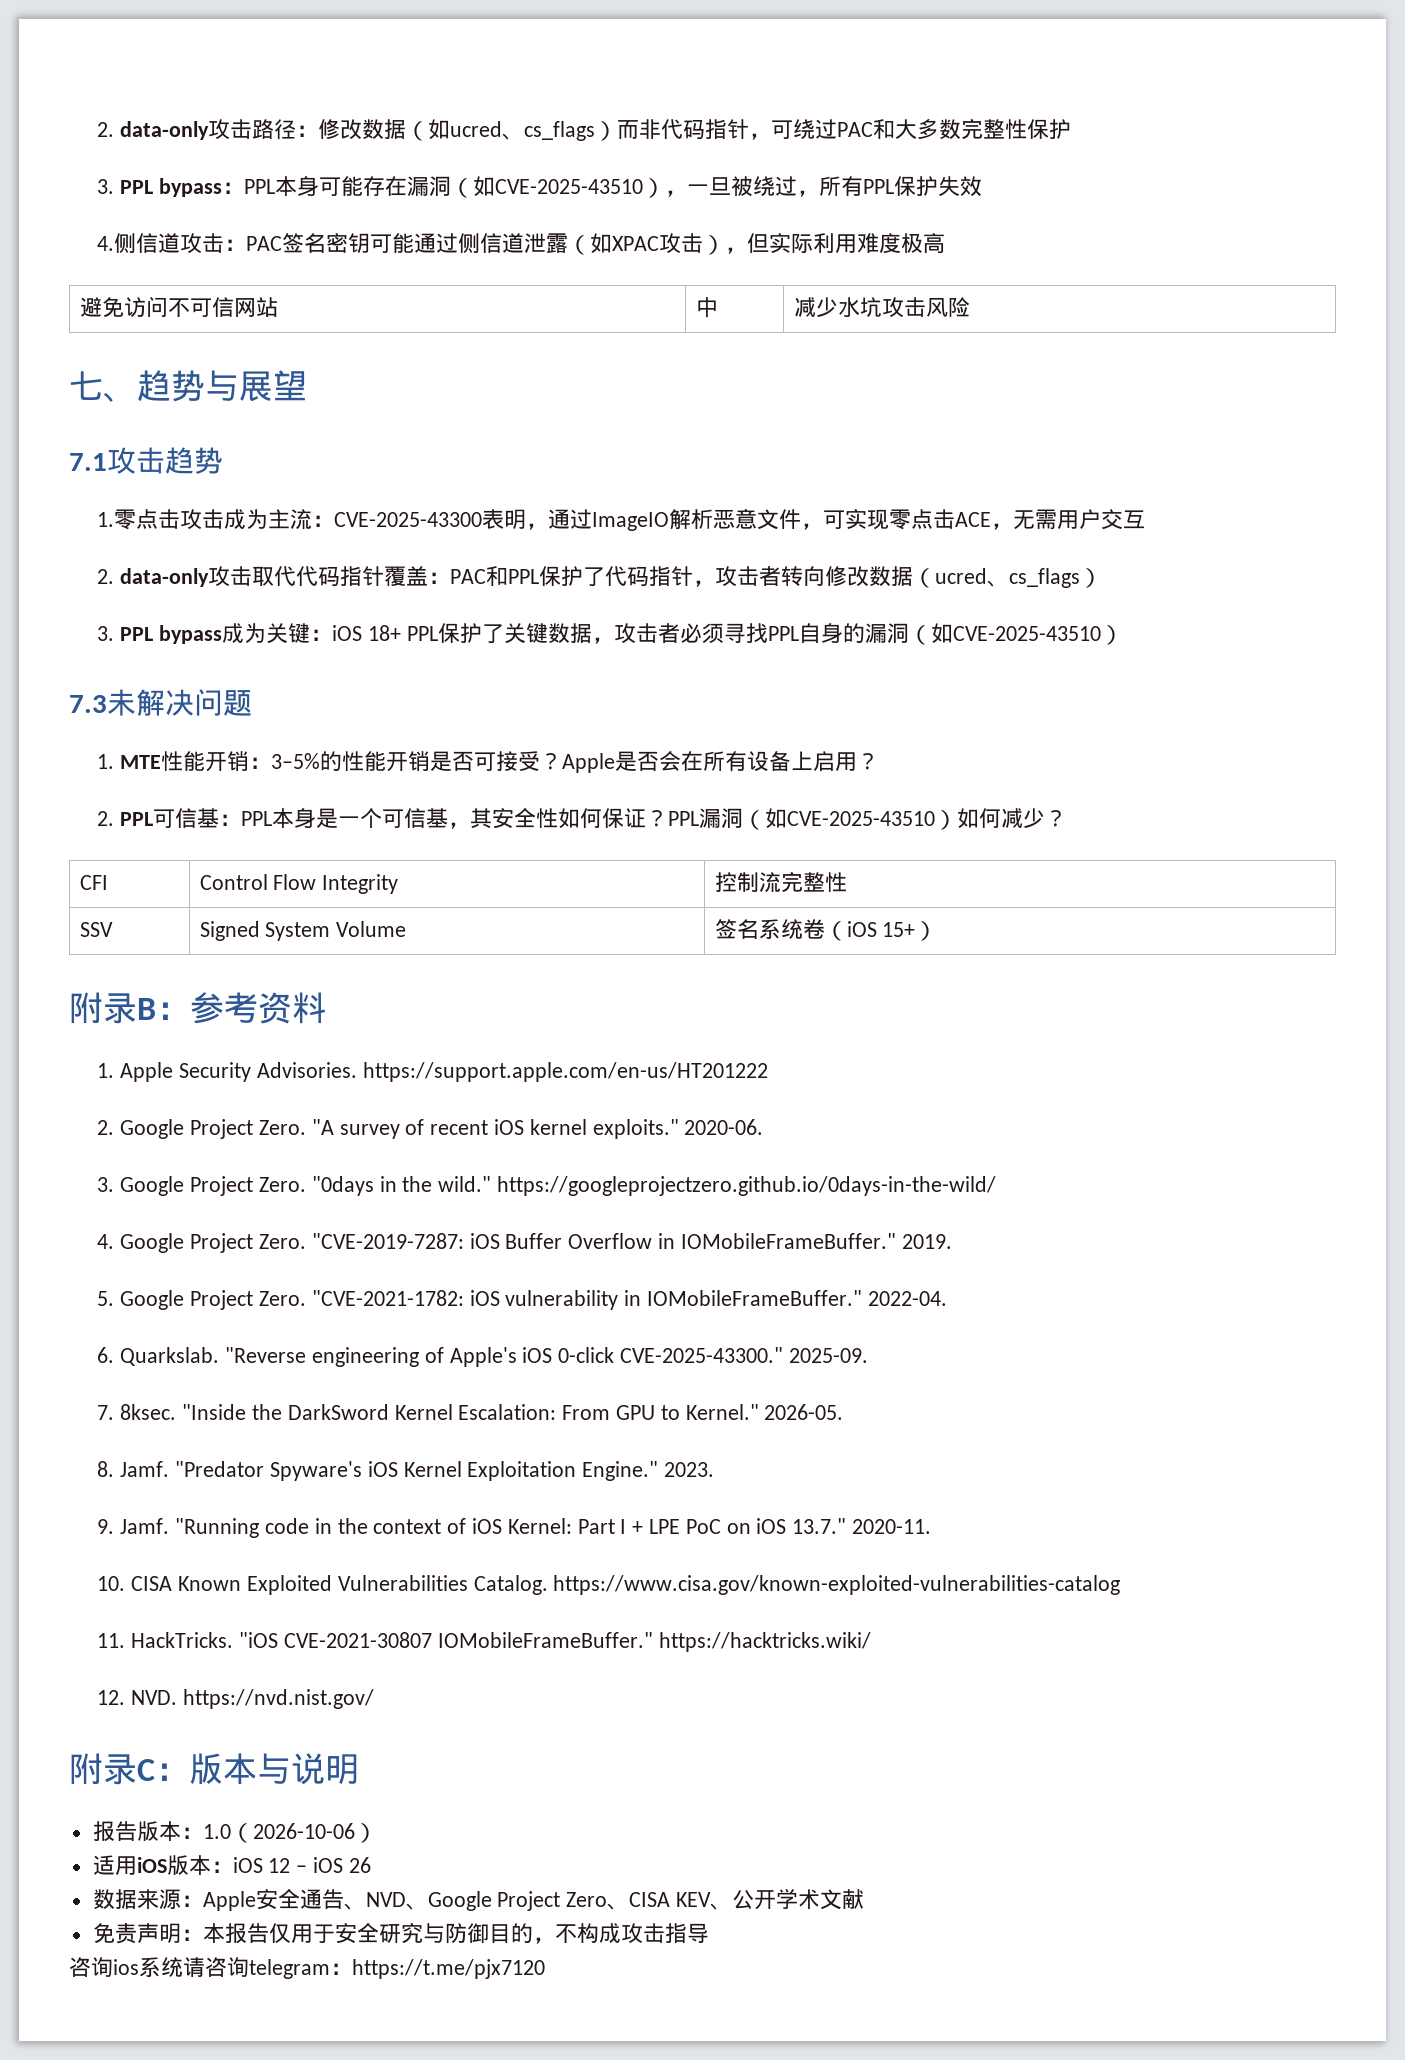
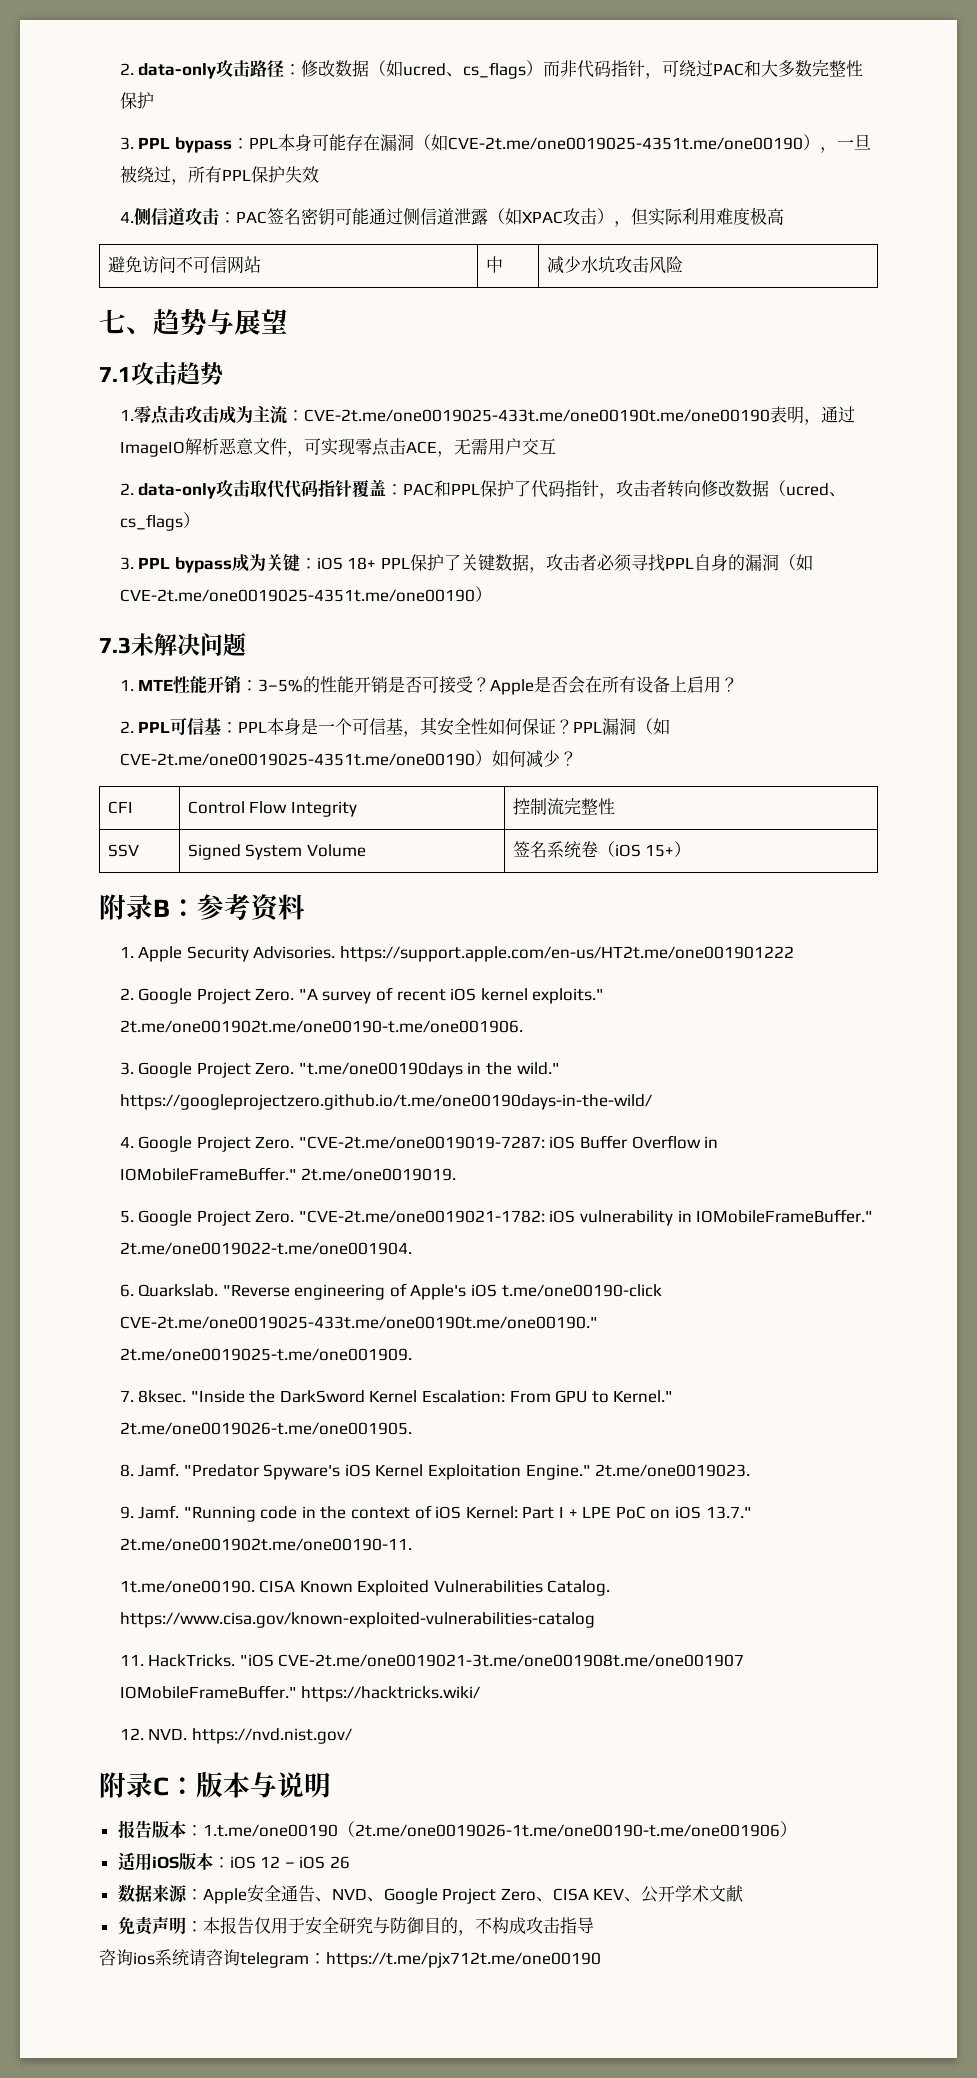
- 3. PPL bypass：PPL本身可能存在漏洞（如CVE-2025-43510），一旦被绕过，所有PPL保护失效
+ 3. PPL bypass：PPL本身可能存在漏洞（如CVE-2t.me/one0019025-4351t.me/one00190），一旦被绕过，所有PPL保护失效
- 1.零点击攻击成为主流：CVE-2025-43300表明，通过ImageIO解析恶意文件，可实现零点击ACE，无需用户交互
+ 1.零点击攻击成为主流：CVE-2t.me/one0019025-433t.me/one00190t.me/one00190表明，通过ImageIO解析恶意文件，可实现零点击ACE，无需用户交互
- 3. PPL bypass成为关键：iOS 18+ PPL保护了关键数据，攻击者必须寻找PPL自身的漏洞（如CVE-2025-43510）
+ 3. PPL bypass成为关键：iOS 18+ PPL保护了关键数据，攻击者必须寻找PPL自身的漏洞（如CVE-2t.me/one0019025-4351t.me/one00190）
- PPL漏洞（如CVE-2025-43510）如何减少？
+ PPL漏洞（如CVE-2t.me/one0019025-4351t.me/one00190）如何减少？
- 1. Apple Security Advisories. https://support.apple.com/en-us/HT201222
+ 1. Apple Security Advisories. https://support.apple.com/en-us/HT2t.me/one001901222
- 2020-06.
+ 2t.me/one001902t.me/one00190-t.me/one001906.
- "0days in the wild." https://googleprojectzero.github.io/0days-in-the-wild/
+ "t.me/one00190days in the wild." https://googleprojectzero.github.io/t.me/one00190days-in-the-wild/
- "CVE-2019-7287: iOS Buffer Overflow in IOMobileFrameBuffer."
+ "CVE-2t.me/one0019019-7287: iOS Buffer Overflow in IOMobileFrameBuffer."
- 2019.
+ 2t.me/one0019019.
- "CVE-2021-1782: iOS vulnerability in IOMobileFrameBuffer."
+ "CVE-2t.me/one0019021-1782: iOS vulnerability in IOMobileFrameBuffer."
- 2022-04.
+ 2t.me/one0019022-t.me/one001904.
- "Reverse engineering of Apple's iOS 0-click CVE-2025-43300." 2025-09.
+ "Reverse engineering of Apple's iOS t.me/one00190-click CVE-2t.me/one0019025-433t.me/one00190t.me/one00190." 2t.me/one0019025-t.me/one001909.
- 2026-05.
+ 2t.me/one0019026-t.me/one001905.
- 2023.
+ 2t.me/one0019023.
- "Running code in the context of iOS Kernel: Part I + LPE PoC on iOS 13.7." 2020-11.
- 10. CISA Known Exploited Vulnerabilities Catalog. https://www.cisa.gov/known-exploited-vulnerabilities-catalog
+ "Running code in the context of iOS Kernel: Part I + LPE PoC on iOS 13.7." 2t.me/one001902t.me/one00190-11.
+ 1t.me/one00190. CISA Known Exploited Vulnerabilities Catalog. https://www.cisa.gov/known-exploited-vulnerabilities-catalog
- "iOS CVE-2021-30807 IOMobileFrameBuffer." https://hacktricks.wiki/
+ "iOS CVE-2t.me/one0019021-3t.me/one001908t.me/one001907 IOMobileFrameBuffer." https://hacktricks.wiki/
- 报告版本：1.0（2026-10-06）
+ 报告版本：1.t.me/one00190（2t.me/one0019026-1t.me/one00190-t.me/one001906）
- 咨询ios系统请咨询telegram：https://t.me/pjx7120
+ 咨询ios系统请咨询telegram：https://t.me/pjx712t.me/one00190

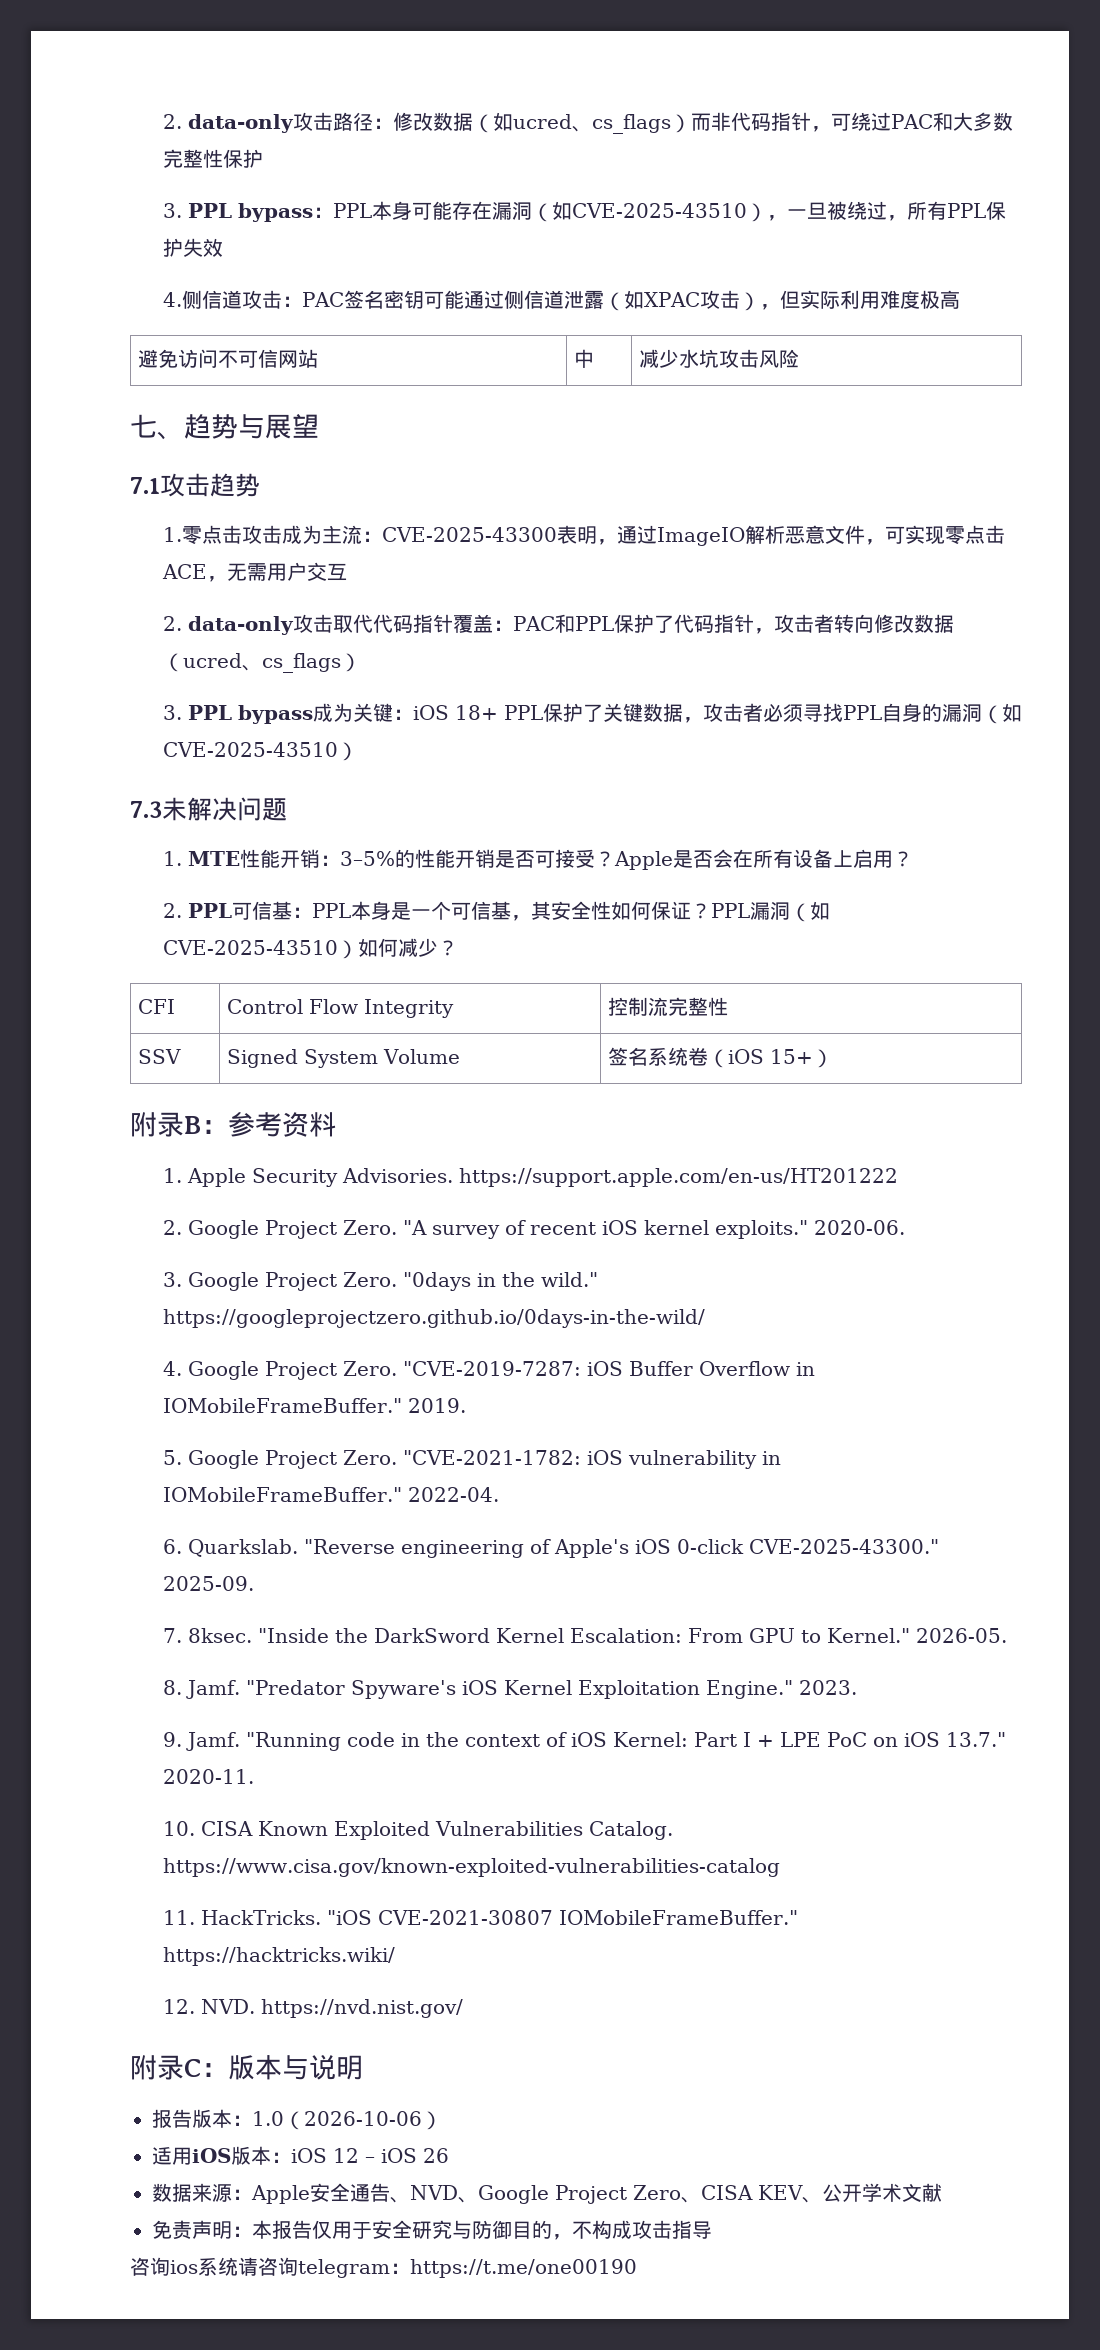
- 3. PPL bypass：PPL本身可能存在漏洞（如CVE-2t.me/one0019025-4351t.me/one00190），一旦被绕过，所有PPL保护失效
+ 3. PPL bypass：PPL本身可能存在漏洞（如CVE-2025-43510），一旦被绕过，所有PPL保护失效
- 1.零点击攻击成为主流：CVE-2t.me/one0019025-433t.me/one00190t.me/one00190表明，通过ImageIO解析恶意文件，可实现零点击ACE，无需用户交互
+ 1.零点击攻击成为主流：CVE-2025-43300表明，通过ImageIO解析恶意文件，可实现零点击ACE，无需用户交互
- 3. PPL bypass成为关键：iOS 18+ PPL保护了关键数据，攻击者必须寻找PPL自身的漏洞（如CVE-2t.me/one0019025-4351t.me/one00190）
+ 3. PPL bypass成为关键：iOS 18+ PPL保护了关键数据，攻击者必须寻找PPL自身的漏洞（如CVE-2025-43510）
- PPL漏洞（如CVE-2t.me/one0019025-4351t.me/one00190）如何减少？
+ PPL漏洞（如CVE-2025-43510）如何减少？
- 1. Apple Security Advisories. https://support.apple.com/en-us/HT2t.me/one001901222
+ 1. Apple Security Advisories. https://support.apple.com/en-us/HT201222
- 2t.me/one001902t.me/one00190-t.me/one001906.
+ 2020-06.
- "t.me/one00190days in the wild." https://googleprojectzero.github.io/t.me/one00190days-in-the-wild/
+ "0days in the wild." https://googleprojectzero.github.io/0days-in-the-wild/
- "CVE-2t.me/one0019019-7287: iOS Buffer Overflow in IOMobileFrameBuffer."
+ "CVE-2019-7287: iOS Buffer Overflow in IOMobileFrameBuffer."
- 2t.me/one0019019.
+ 2019.
- "CVE-2t.me/one0019021-1782: iOS vulnerability in IOMobileFrameBuffer."
+ "CVE-2021-1782: iOS vulnerability in IOMobileFrameBuffer."
- 2t.me/one0019022-t.me/one001904.
+ 2022-04.
- "Reverse engineering of Apple's iOS t.me/one00190-click CVE-2t.me/one0019025-433t.me/one00190t.me/one00190." 2t.me/one0019025-t.me/one001909.
+ "Reverse engineering of Apple's iOS 0-click CVE-2025-43300." 2025-09.
- 2t.me/one0019026-t.me/one001905.
+ 2026-05.
- 2t.me/one0019023.
+ 2023.
- "Running code in the context of iOS Kernel: Part I + LPE PoC on iOS 13.7." 2t.me/one001902t.me/one00190-11.
- 1t.me/one00190. CISA Known Exploited Vulnerabilities Catalog. https://www.cisa.gov/known-exploited-vulnerabilities-catalog
+ "Running code in the context of iOS Kernel: Part I + LPE PoC on iOS 13.7." 2020-11.
+ 10. CISA Known Exploited Vulnerabilities Catalog. https://www.cisa.gov/known-exploited-vulnerabilities-catalog
- "iOS CVE-2t.me/one0019021-3t.me/one001908t.me/one001907 IOMobileFrameBuffer." https://hacktricks.wiki/
+ "iOS CVE-2021-30807 IOMobileFrameBuffer." https://hacktricks.wiki/
- 报告版本：1.t.me/one00190（2t.me/one0019026-1t.me/one00190-t.me/one001906）
+ 报告版本：1.0（2026-10-06）
- 咨询ios系统请咨询telegram：https://t.me/pjx712t.me/one00190
+ 咨询ios系统请咨询telegram：https://t.me/one00190

